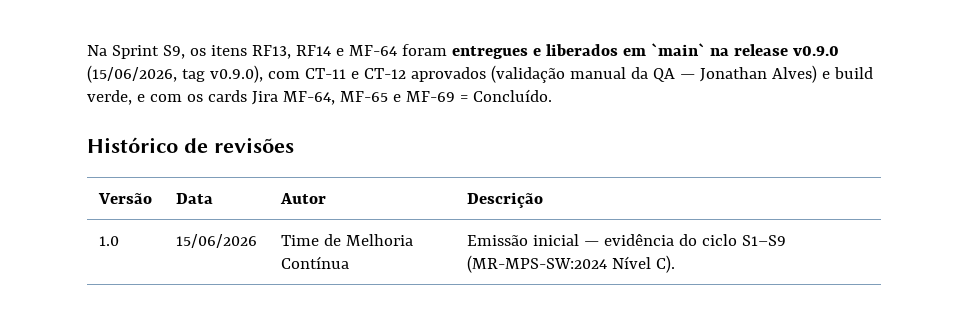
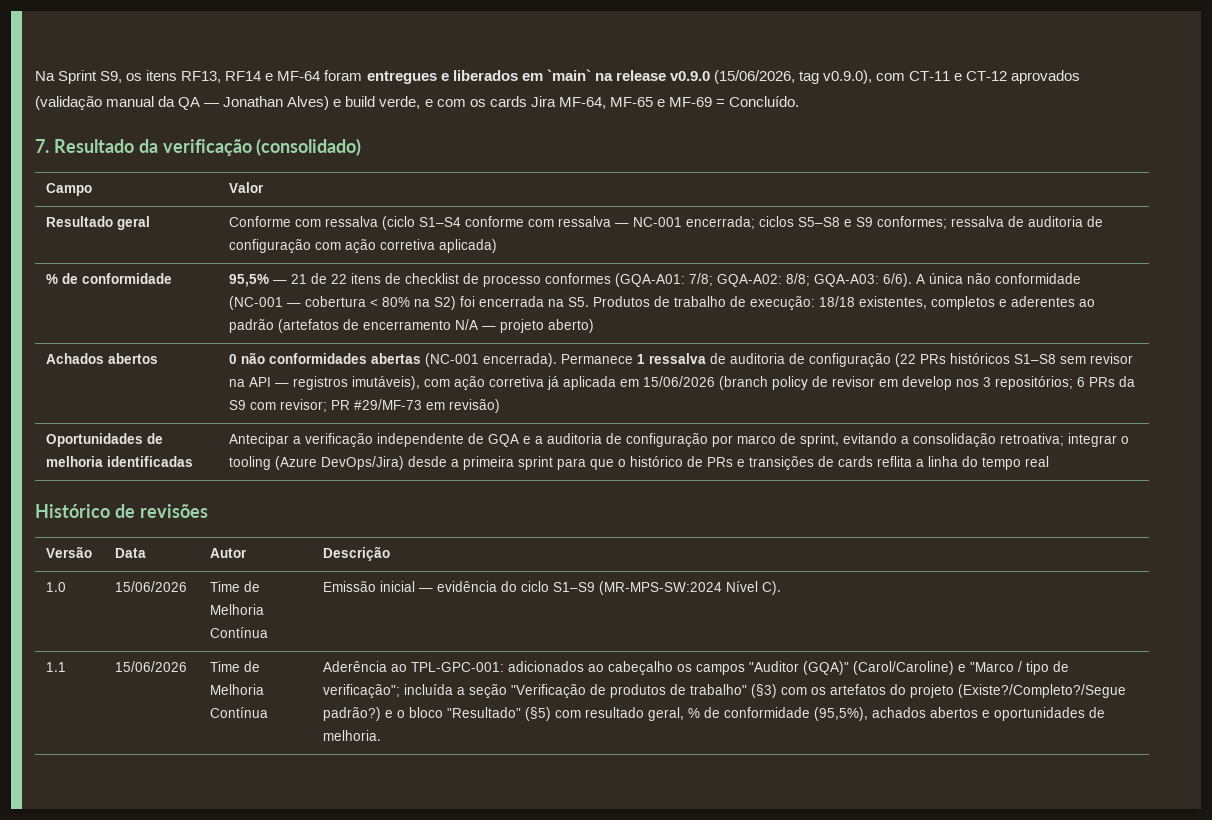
+ 7. Resultado da verificação (consolidado)
+ Campo | Valor
+ Resultado geral | Conforme com ressalva (ciclo S1–S4 conforme com ressalva — NC-001 encerrada; ciclos S5–S8 e S9 conformes; ressalva de auditoria de configuração com ação corretiva aplicada)
+ % de conformidade | 95,5% — 21 de 22 itens de checklist de processo conformes (GQA-A01: 7/8; GQA-A02: 8/8; GQA-A03: 6/6). A única não conformidade (NC-001 — cobertura < 80% na S2) foi encerrada na S5. Produtos de trabalho de execução: 18/18 existentes, completos e aderentes ao padrão (artefatos de encerramento N/A — projeto aberto)
+ Achados abertos | 0 não conformidades abertas (NC-001 encerrada). Permanece 1 ressalva de auditoria de configuração (22 PRs históricos S1–S8 sem revisor na API — registros imutáveis), com ação corretiva já aplicada em 15/06/2026 (branch policy de revisor em develop nos 3 repositórios; 6 PRs da S9 com revisor; PR #29/MF-73 em revisão)
+ Oportunidades de melhoria identificadas | Antecipar a verificação independente de GQA e a auditoria de configuração por marco de sprint, evitando a consolidação retroativa; integrar o tooling (Azure DevOps/Jira) desde a primeira sprint para que o histórico de PRs e transições de cards reflita a linha do tempo real
+ 1.1 | 15/06/2026 | Time de Melhoria Contínua | Aderência ao TPL-GPC-001: adicionados ao cabeçalho os campos "Auditor (GQA)" (Carol/Caroline) e "Marco / tipo de verificação"; incluída a seção "Verificação de produtos de trabalho" (§3) com os artefatos do projeto (Existe?/Completo?/Segue padrão?) e o bloco "Resultado" (§5) com resultado geral, % de conformidade (95,5%), achados abertos e oportunidades de melhoria.

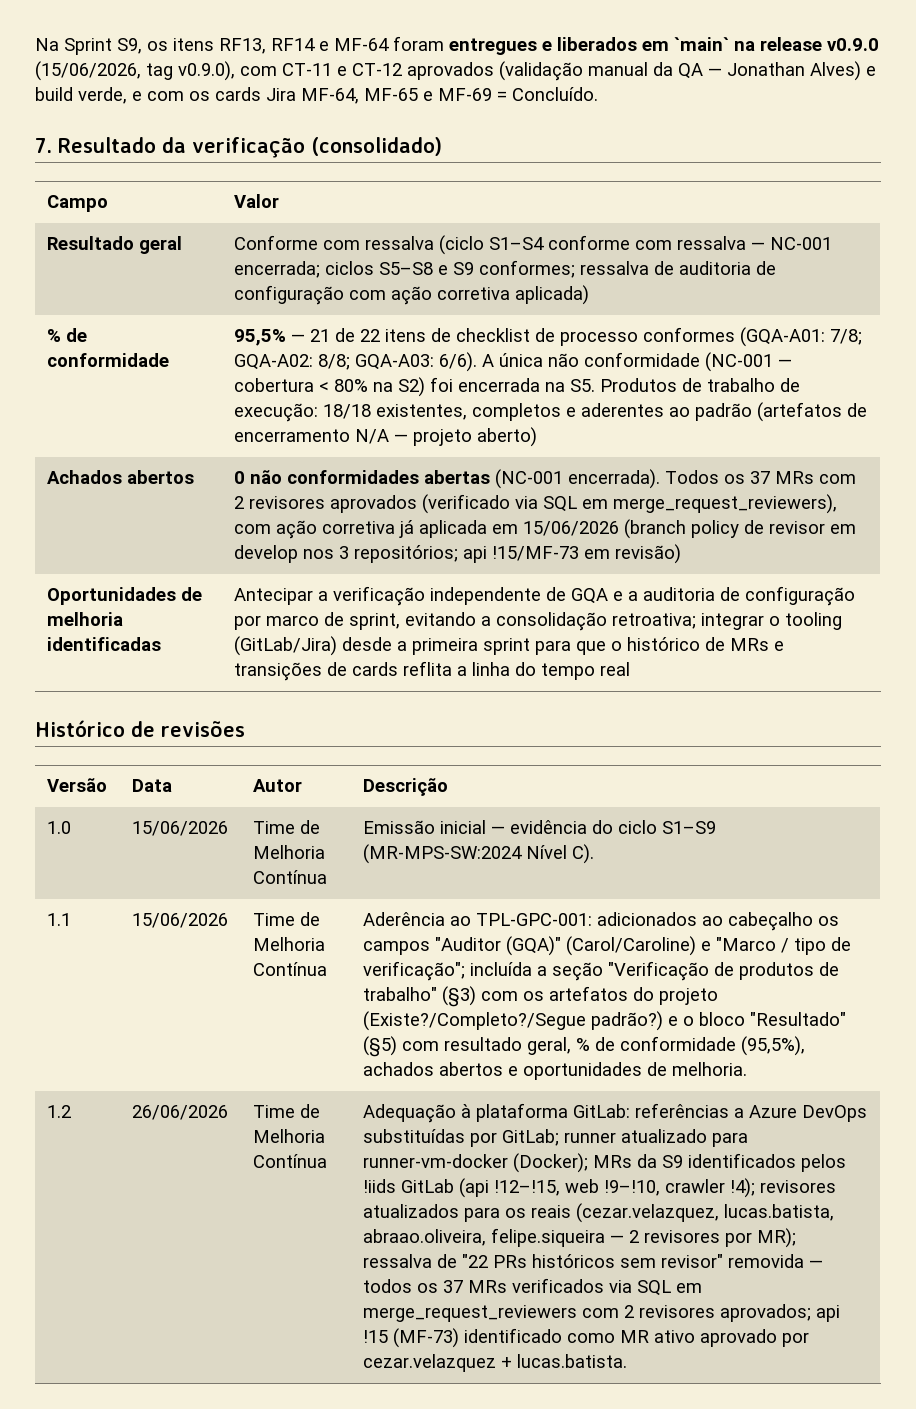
- Permanece 1 ressalva de auditoria de configuração (22 PRs históricos S1–S8 sem revisor na API — registros imutáveis), com ação corretiva já aplicada em 15/06/2026 (branch policy de revisor em develop nos 3 repositórios; 6 PRs da S9 com revisor; PR #29/MF-73 em revisão)
+ Todos os 37 MRs com 2 revisores aprovados (verificado via SQL em merge_request_reviewers), com ação corretiva já aplicada em 15/06/2026 (branch policy de revisor em develop nos 3 repositórios; api !15/MF-73 em revisão)
- Antecipar a verificação independente de GQA e a auditoria de configuração por marco de sprint, evitando a consolidação retroativa; integrar o tooling (Azure DevOps/Jira) desde a primeira sprint para que o histórico de PRs e transições de cards reflita a linha do tempo real
+ Antecipar a verificação independente de GQA e a auditoria de configuração por marco de sprint, evitando a consolidação retroativa; integrar o tooling (GitLab/Jira) desde a primeira sprint para que o histórico de MRs e transições de cards reflita a linha do tempo real
+ 1.2 | 26/06/2026 | Time de Melhoria Contínua | Adequação à plataforma GitLab: referências a Azure DevOps substituídas por GitLab; runner atualizado para runner-vm-docker (Docker); MRs da S9 identificados pelos !iids GitLab (api !12–!15, web !9–!10, crawler !4); revisores atualizados para os reais (cezar.velazquez, lucas.batista, abraao.oliveira, felipe.siqueira — 2 revisores por MR); ressalva de "22 PRs históricos sem revisor" removida — todos os 37 MRs verificados via SQL em merge_request_reviewers com 2 revisores aprovados; api !15 (MF-73) identificado como MR ativo aprovado por cezar.velazquez + lucas.batista.

